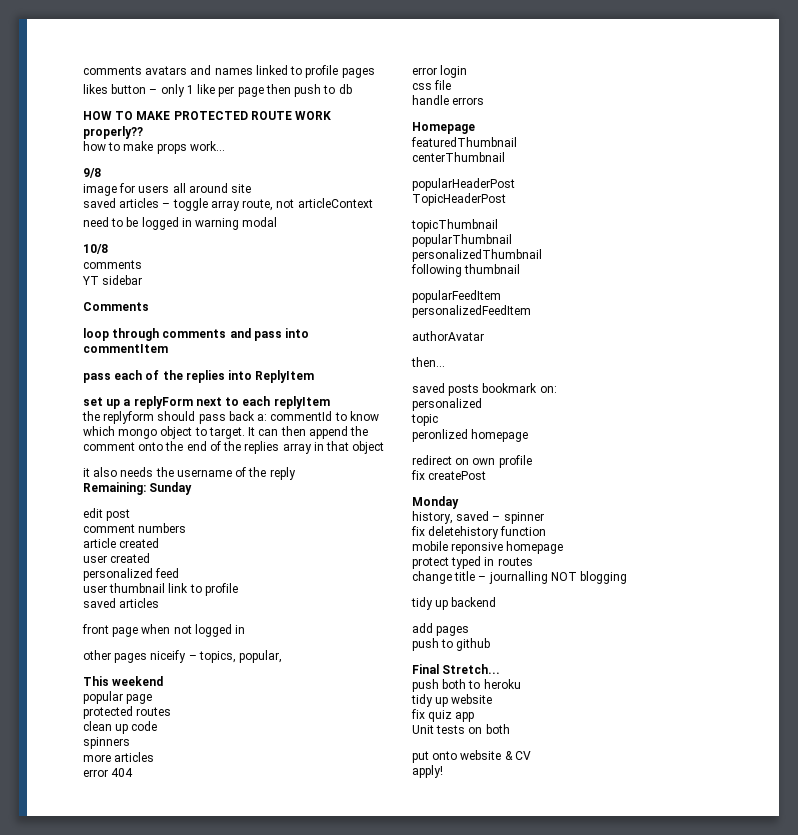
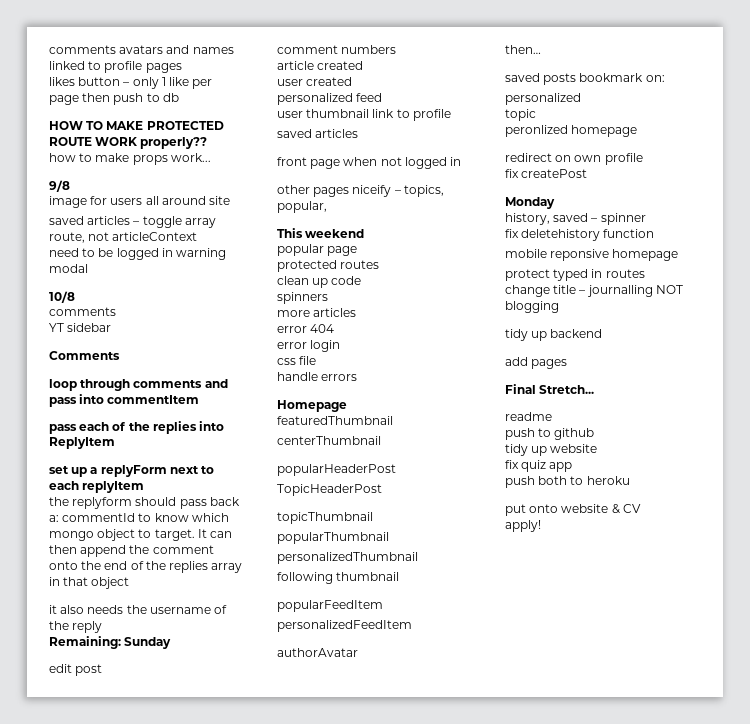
+ Final Stretch...
+ readme
- Final Stretch...
- push both to heroku
- Unit tests on both
+ push both to heroku

